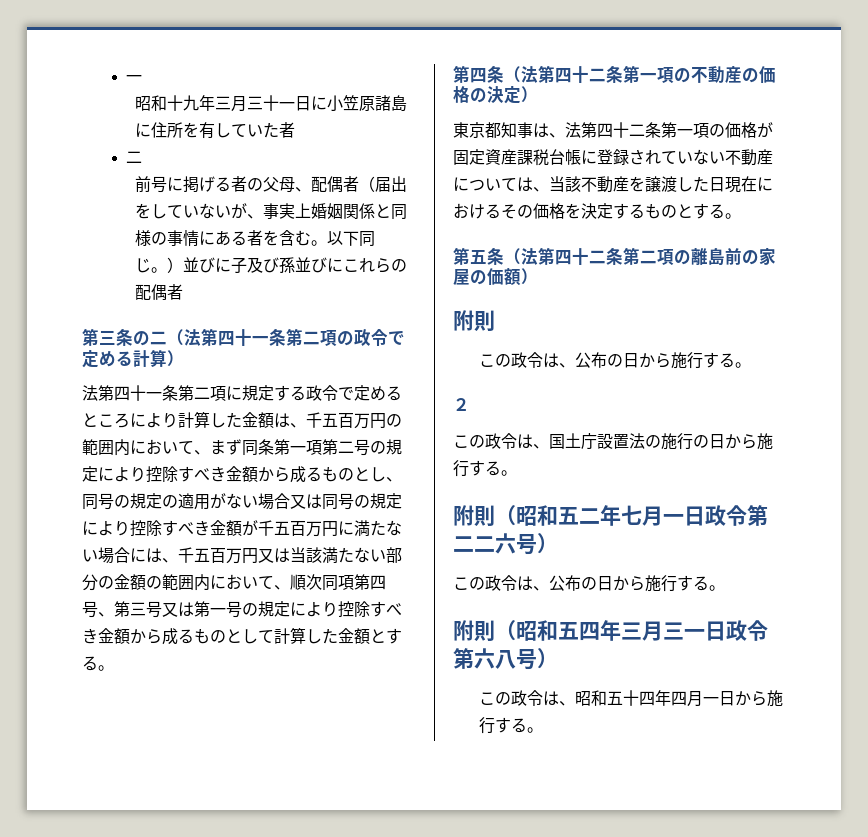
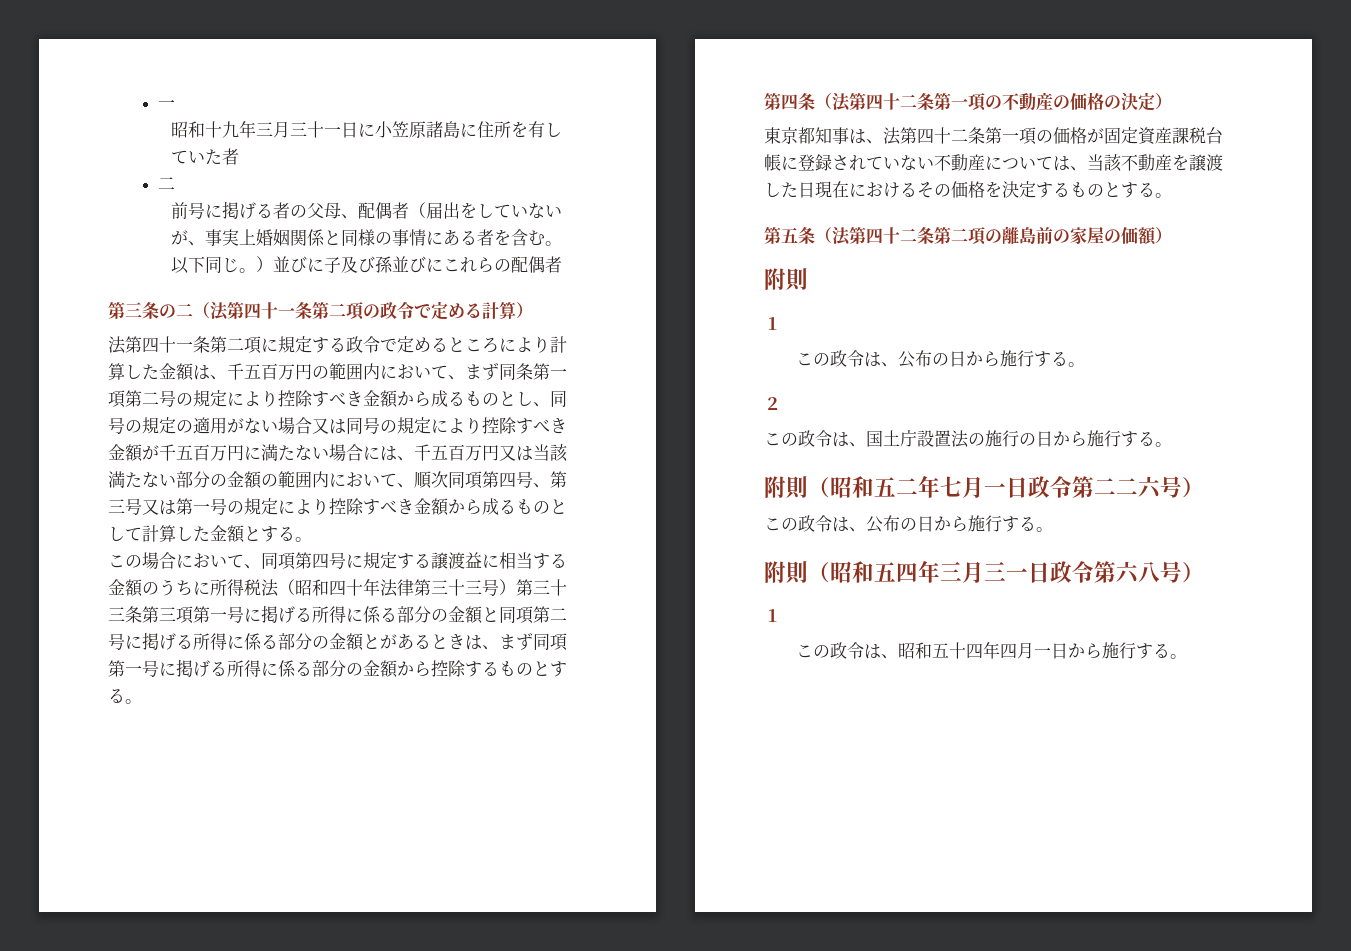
+ この場合において、同項第四号に規定する譲渡益に相当する金額のうちに所得税法（昭和四十年法律第三十三号）第三十三条第三項第一号に掲げる所得に係る部分の金額と同項第二号に掲げる所得に係る部分の金額とがあるときは、まず同項第一号に掲げる所得に係る部分の金額から控除するものとする。
  第五条（法第四十二条第二項の離島前の家屋の価額）
  附則
+ １
  附則（昭和五四年三月三一日政令第六八号）
+ １

